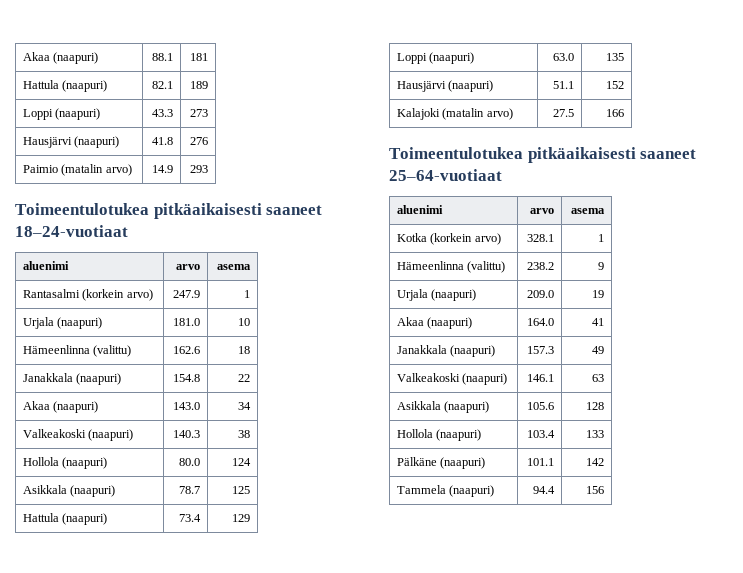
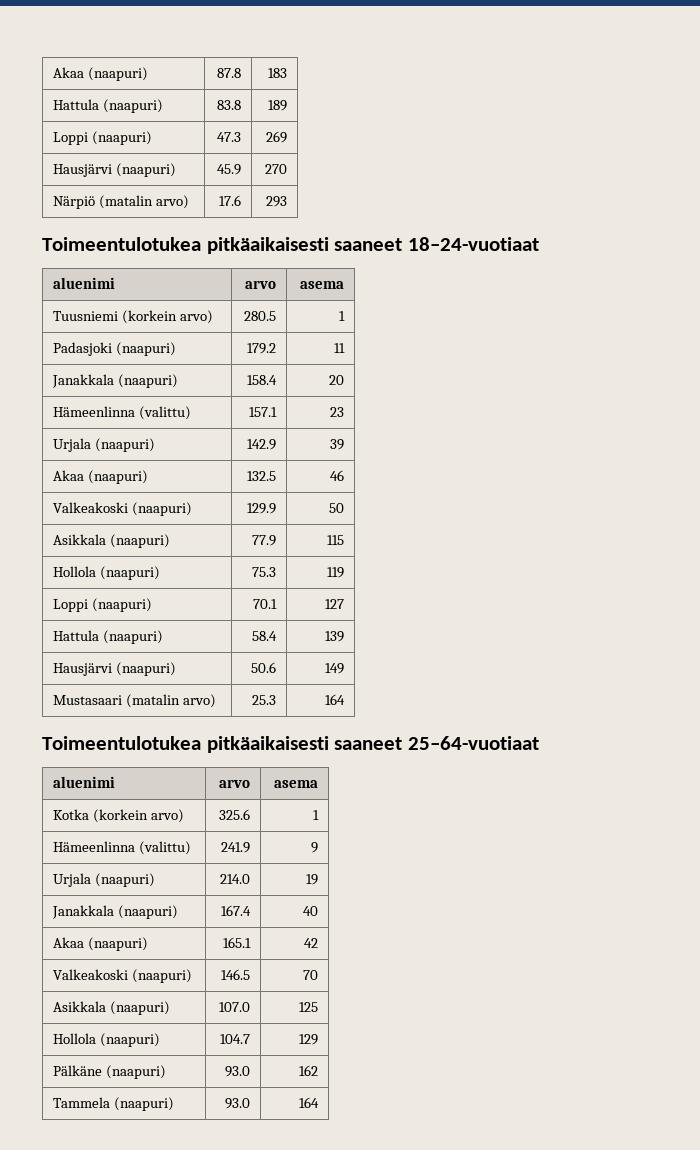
- Akaa (naapuri) | 88.1 | 181
- Hattula (naapuri) | 82.1 | 189
+ Akaa (naapuri) | 87.8 | 183
+ Hattula (naapuri) | 83.8 | 189
- Loppi (naapuri) | 43.3 | 273
- Hausjärvi (naapuri) | 41.8 | 276
- Paimio (matalin arvo) | 14.9 | 293
+ Loppi (naapuri) | 47.3 | 269
+ Hausjärvi (naapuri) | 45.9 | 270
+ Närpiö (matalin arvo) | 17.6 | 293
- Rantasalmi (korkein arvo) | 247.9 | 1
- Urjala (naapuri) | 181.0 | 10
- Hämeenlinna (valittu) | 162.6 | 18
- Janakkala (naapuri) | 154.8 | 22
- Akaa (naapuri) | 143.0 | 34
- Valkeakoski (naapuri) | 140.3 | 38
- Hollola (naapuri) | 80.0 | 124
- Asikkala (naapuri) | 78.7 | 125
- Hattula (naapuri) | 73.4 | 129
- Loppi (naapuri) | 63.0 | 135
- Hausjärvi (naapuri) | 51.1 | 152
- Kalajoki (matalin arvo) | 27.5 | 166
+ Tuusniemi (korkein arvo) | 280.5 | 1
+ Padasjoki (naapuri) | 179.2 | 11
+ Janakkala (naapuri) | 158.4 | 20
+ Hämeenlinna (valittu) | 157.1 | 23
+ Urjala (naapuri) | 142.9 | 39
+ Akaa (naapuri) | 132.5 | 46
+ Valkeakoski (naapuri) | 129.9 | 50
+ Asikkala (naapuri) | 77.9 | 115
+ Hollola (naapuri) | 75.3 | 119
+ Loppi (naapuri) | 70.1 | 127
+ Hattula (naapuri) | 58.4 | 139
+ Hausjärvi (naapuri) | 50.6 | 149
+ Mustasaari (matalin arvo) | 25.3 | 164
- Kotka (korkein arvo) | 328.1 | 1
+ Kotka (korkein arvo) | 325.6 | 1
- Hämeenlinna (valittu) | 238.2 | 9
+ Hämeenlinna (valittu) | 241.9 | 9
- Urjala (naapuri) | 209.0 | 19
+ Urjala (naapuri) | 214.0 | 19
- Akaa (naapuri) | 164.0 | 41
- Janakkala (naapuri) | 157.3 | 49
- Valkeakoski (naapuri) | 146.1 | 63
- Asikkala (naapuri) | 105.6 | 128
- Hollola (naapuri) | 103.4 | 133
+ Janakkala (naapuri) | 167.4 | 40
+ Akaa (naapuri) | 165.1 | 42
+ Valkeakoski (naapuri) | 146.5 | 70
+ Asikkala (naapuri) | 107.0 | 125
+ Hollola (naapuri) | 104.7 | 129
- Pälkäne (naapuri) | 101.1 | 142
+ Pälkäne (naapuri) | 93.0 | 162
- Tammela (naapuri) | 94.4 | 156
+ Tammela (naapuri) | 93.0 | 164

